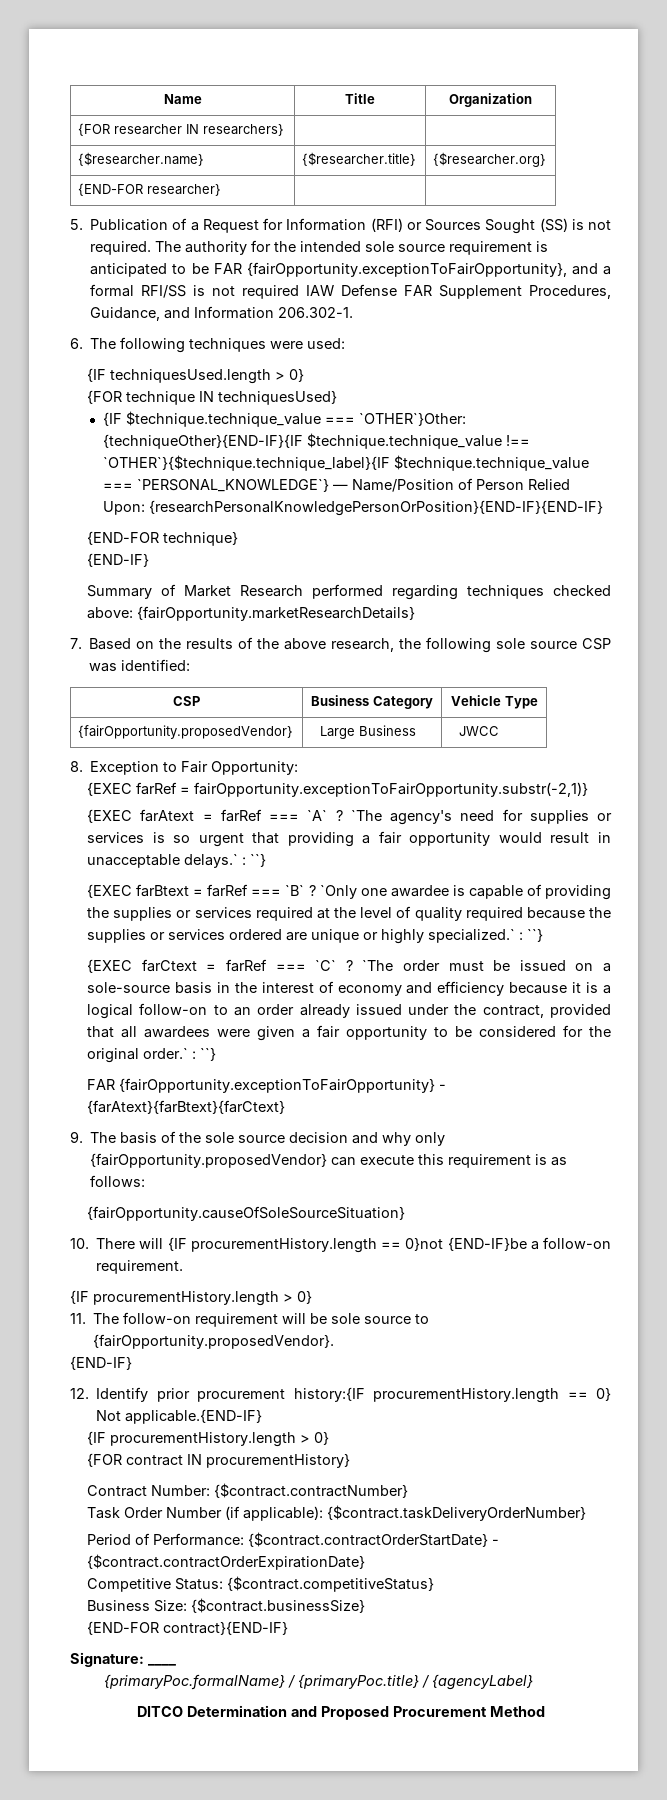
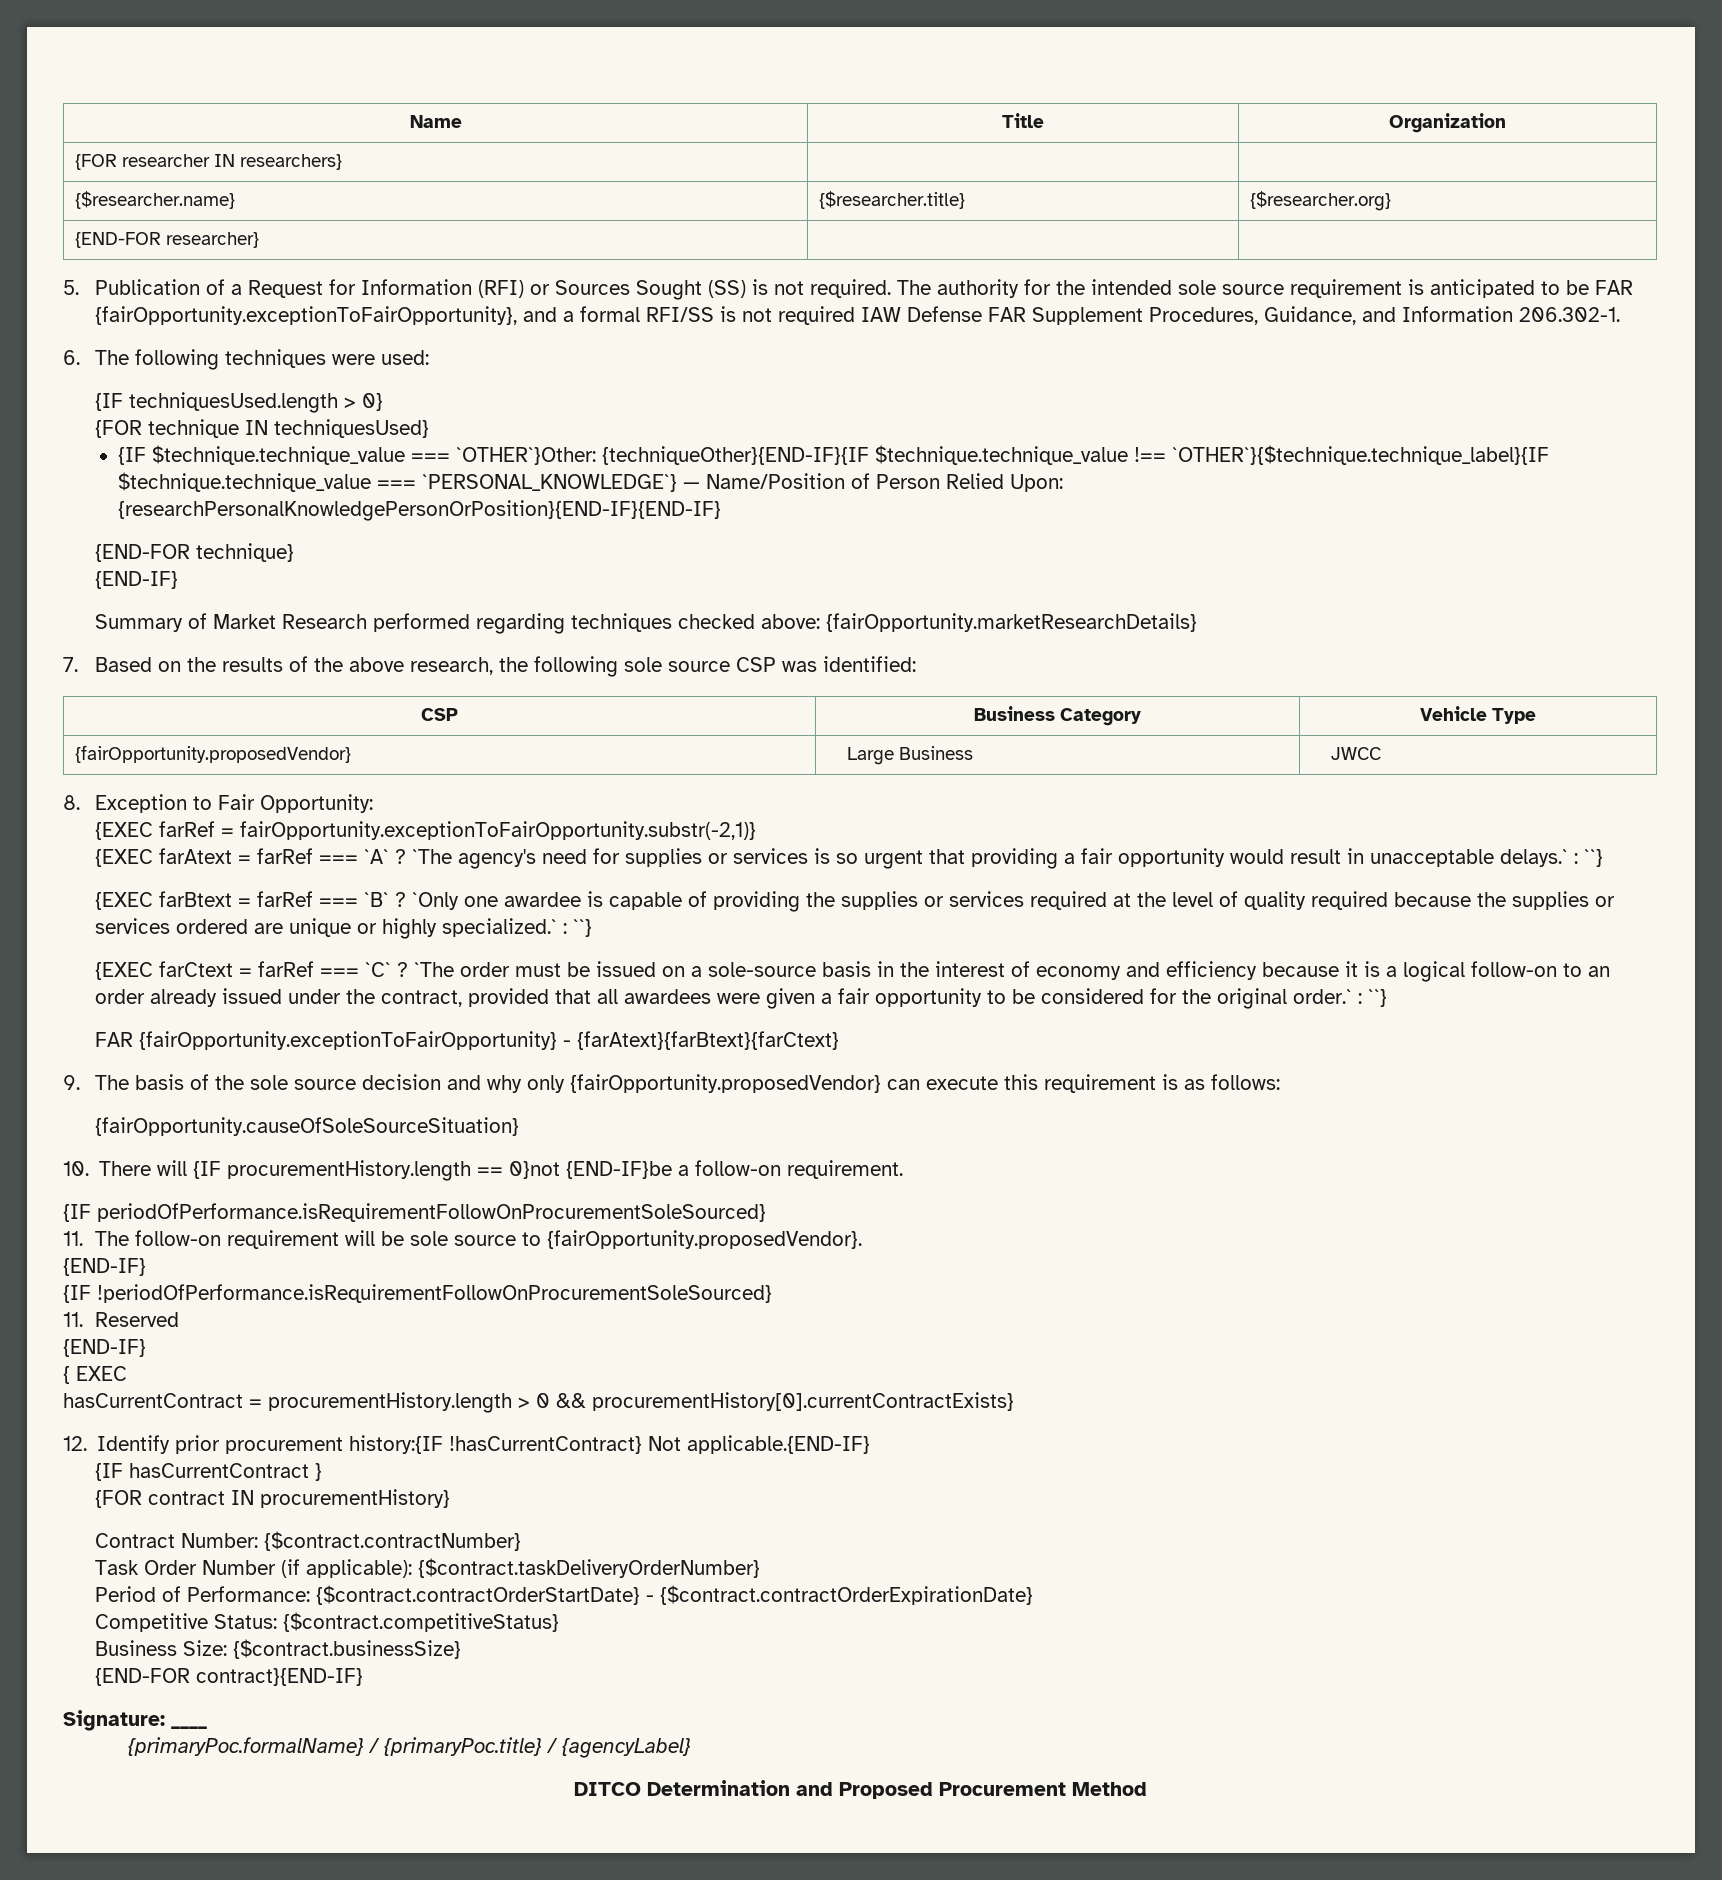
  10. There will {IF procurementHistory.length == 0}not {END-IF}be a follow-on requirement.
- {IF procurementHistory.length > 0}
+ {IF periodOfPerformance.isRequirementFollowOnProcurementSoleSourced}
+ {IF !periodOfPerformance.isRequirementFollowOnProcurementSoleSourced}
+ 11. Reserved
+ {END-IF}
+ { EXEC
+ hasCurrentContract = procurementHistory.length > 0 && procurementHistory[0].currentContractExists}
- 12. Identify prior procurement history:{IF procurementHistory.length == 0} Not applicable.{END-IF}
- {IF procurementHistory.length > 0}
+ 12. Identify prior procurement history:{IF !hasCurrentContract} Not applicable.{END-IF}
+ {IF hasCurrentContract }

